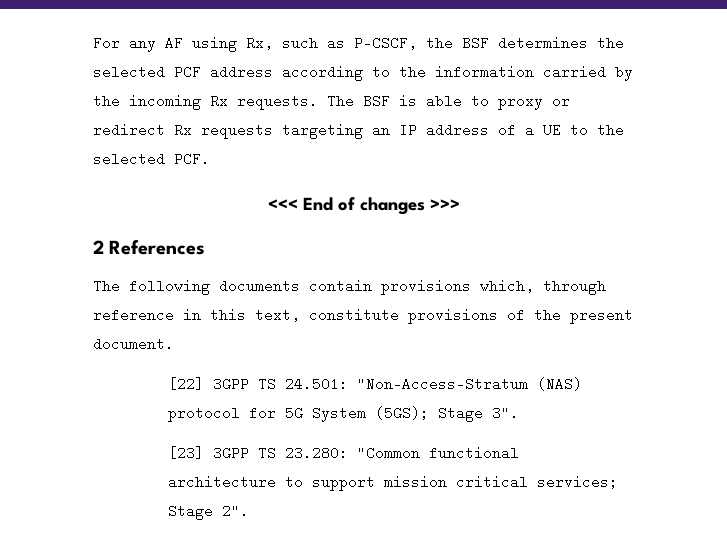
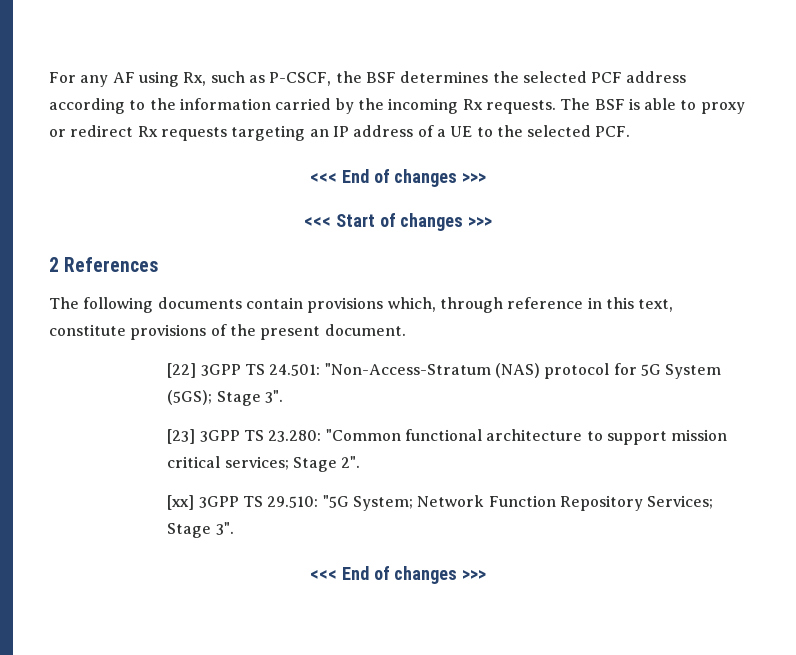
+ <<< Start of changes >>>
+ [xx] 3GPP TS 29.510: "5G System; Network Function Repository Services; Stage 3".
+ <<< End of changes >>>

